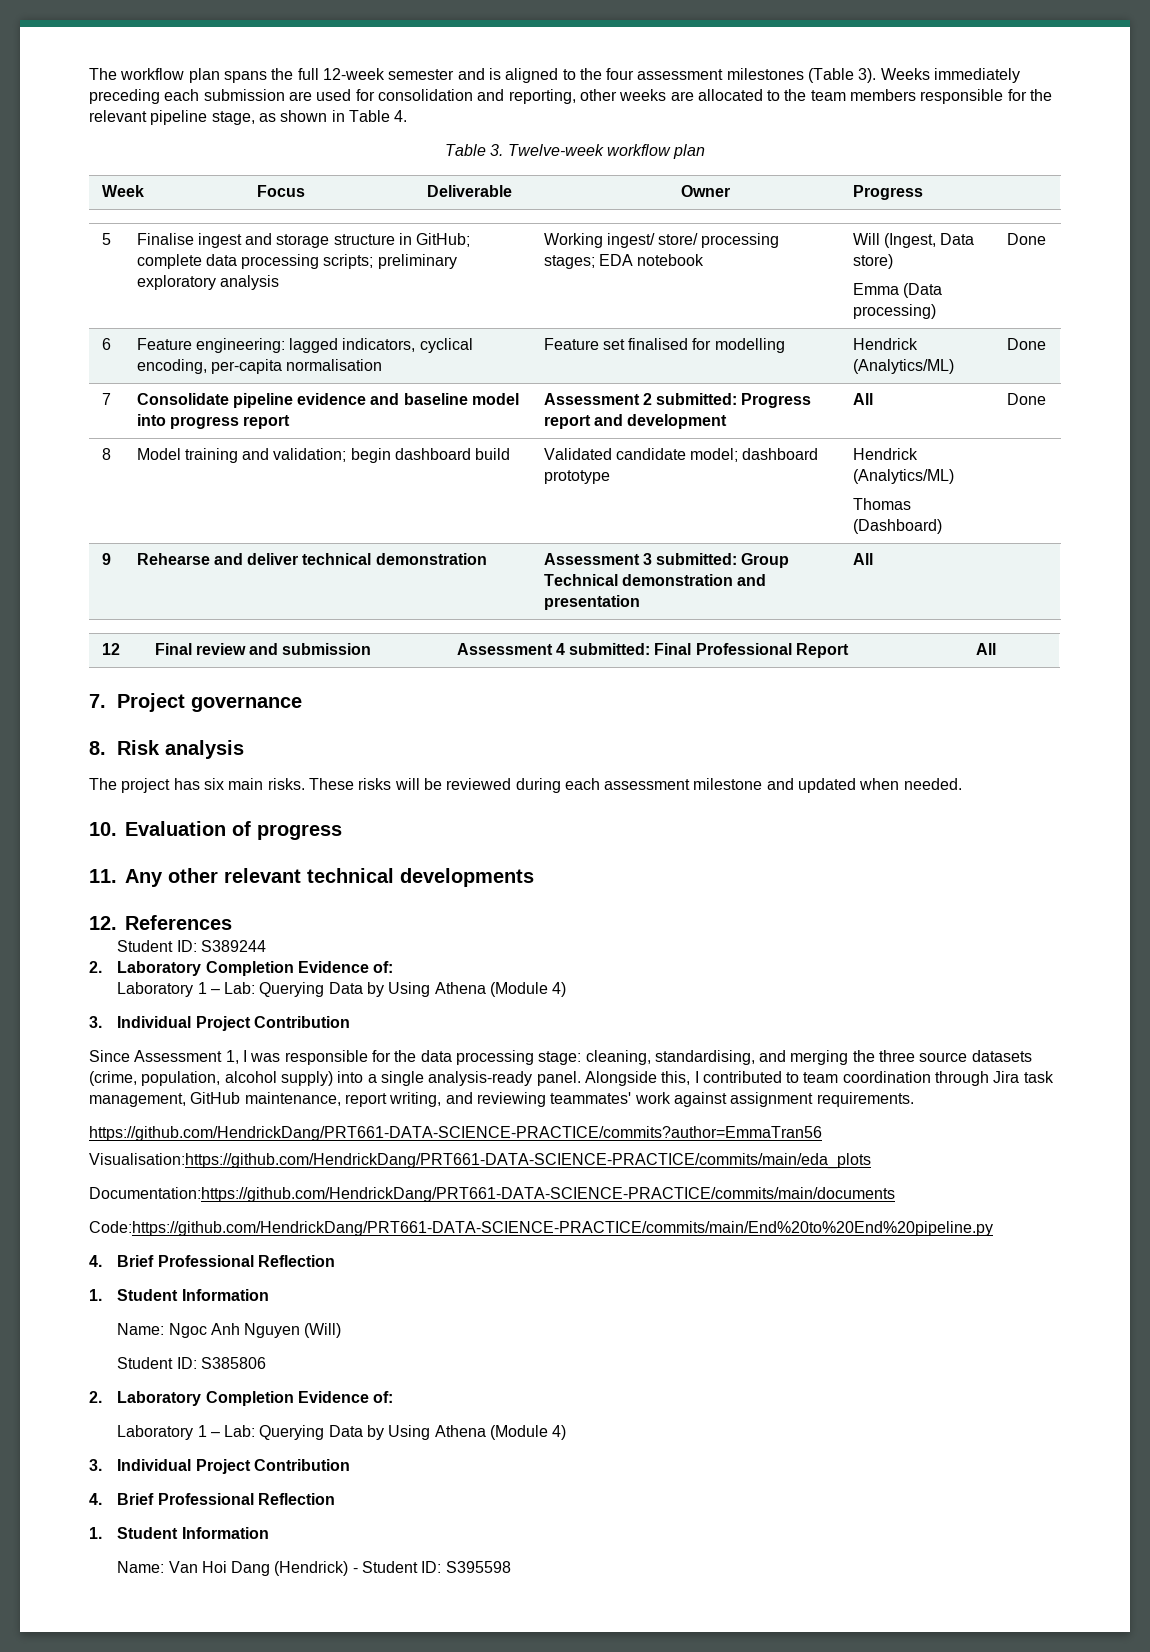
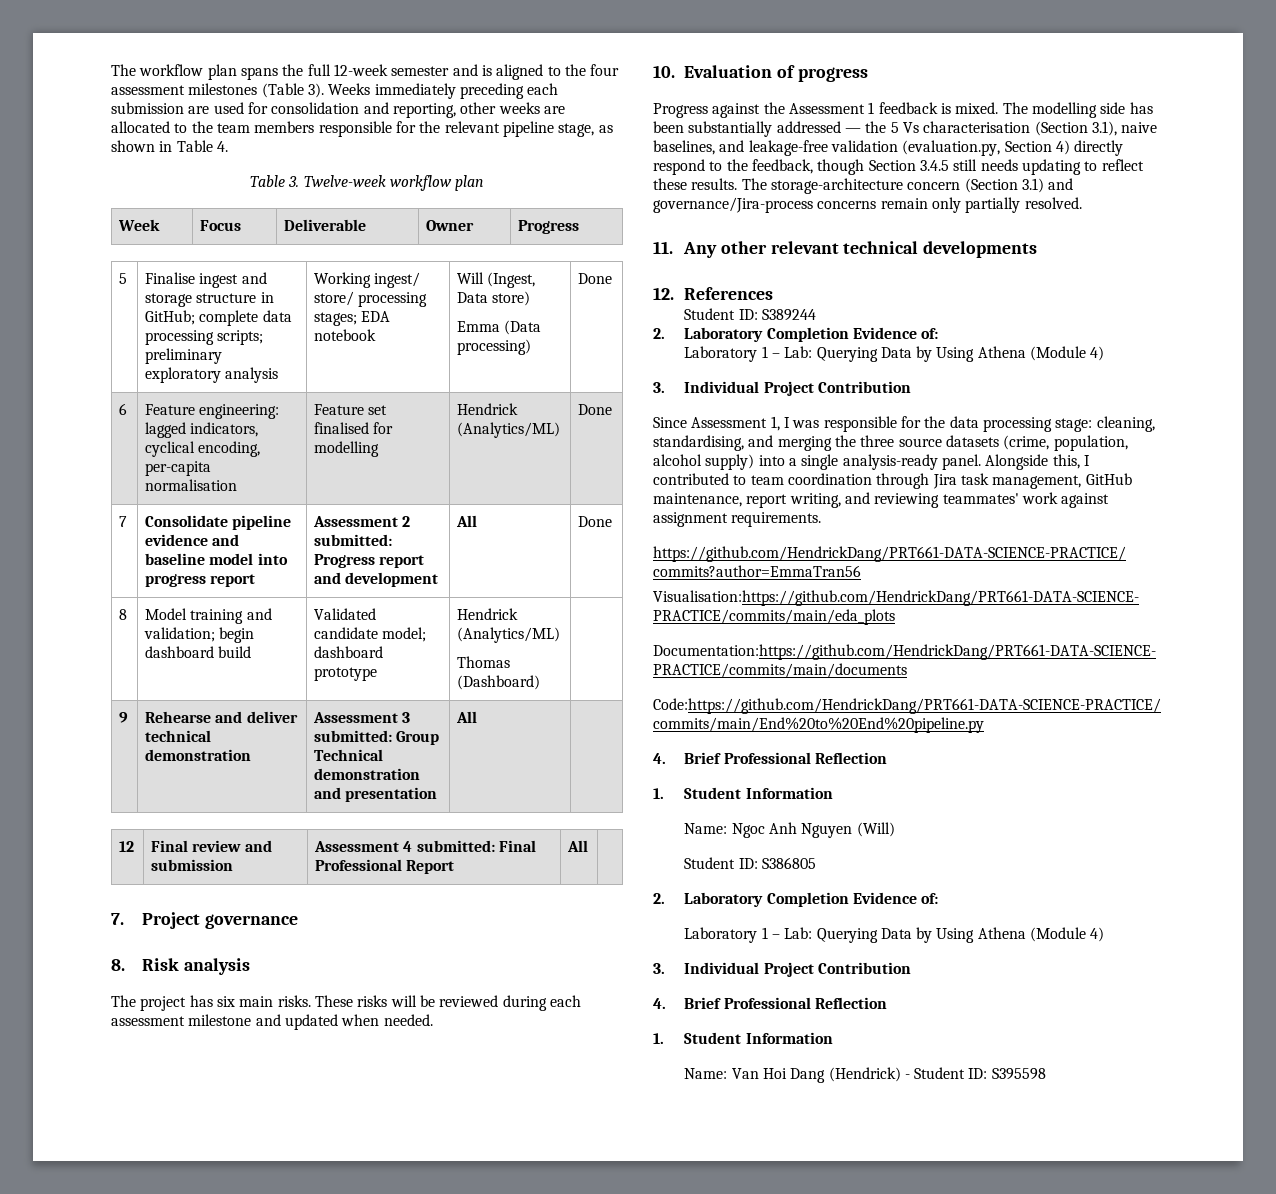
+ Progress against the Assessment 1 feedback is mixed. The modelling side has been substantially addressed — the 5 Vs characterisation (Section 3.1), naive baselines, and leakage-free validation (evaluation.py, Section 4) directly respond to the feedback, though Section 3.4.5 still needs updating to reflect these results. The storage-architecture concern (Section 3.1) and governance/Jira-process concerns remain only partially resolved.
- Student ID: S385806
+ Student ID: S386805

